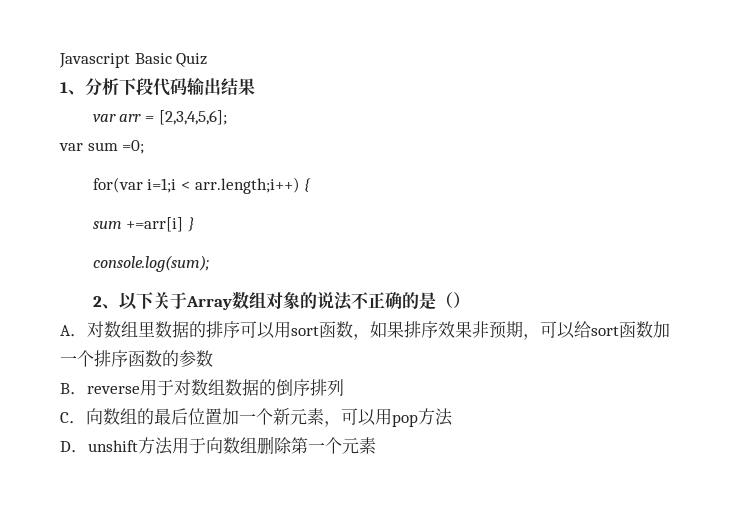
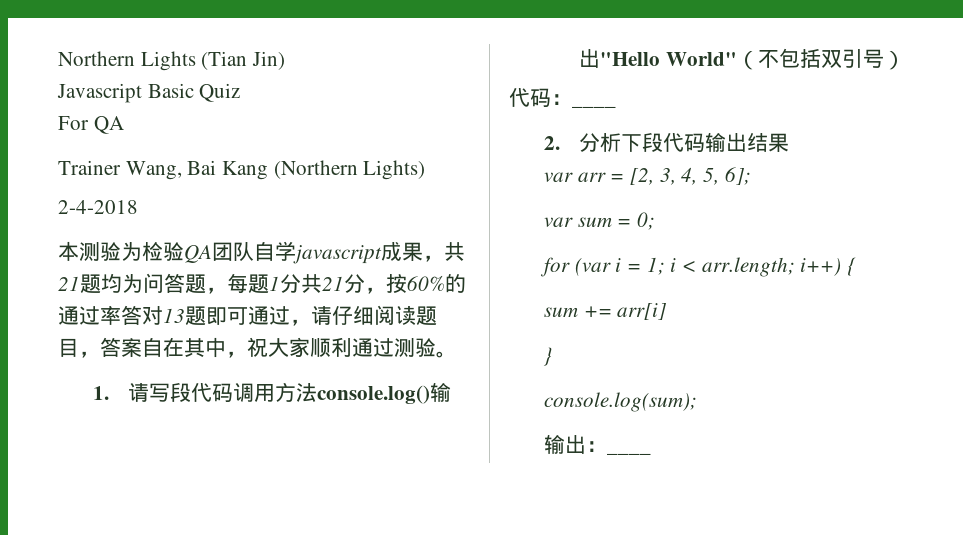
+ Northern Lights (Tian Jin)
- 1、分析下段代码输出结果
+ For QA
+ Trainer Wang, Bai Kang (Northern Lights)
+ 2-4-2018
+ 本测验为检验QA团队自学javascript成果，共21题均为问答题，每题1分共21分，按60%的通过率答对13题即可通过，请仔细阅读题目，答案自在其中，祝大家顺利通过测验。
+ 1.请写段代码调用方法console.log()输出"Hello World"（不包括双引号）
+ 代码：____
+ 2.分析下段代码输出结果
- var arr = [2,3,4,5,6];
- var sum =0;
- for(var i=1;i < arr.length;i++) {
+ var arr = [2, 3, 4, 5, 6];
+ var sum = 0;
+ for (var i = 1; i < arr.length; i++) {
- sum +=arr[i] }
+ sum += arr[i]
+ }
- 2、以下关于Array数组对象的说法不正确的是（）
- A．对数组里数据的排序可以用sort函数，如果排序效果非预期，可以给sort函数加一个排序函数的参数
- B．reverse用于对数组数据的倒序排列
- C．向数组的最后位置加一个新元素，可以用pop方法
- D．unshift方法用于向数组删除第一个元素
+ 输出：____

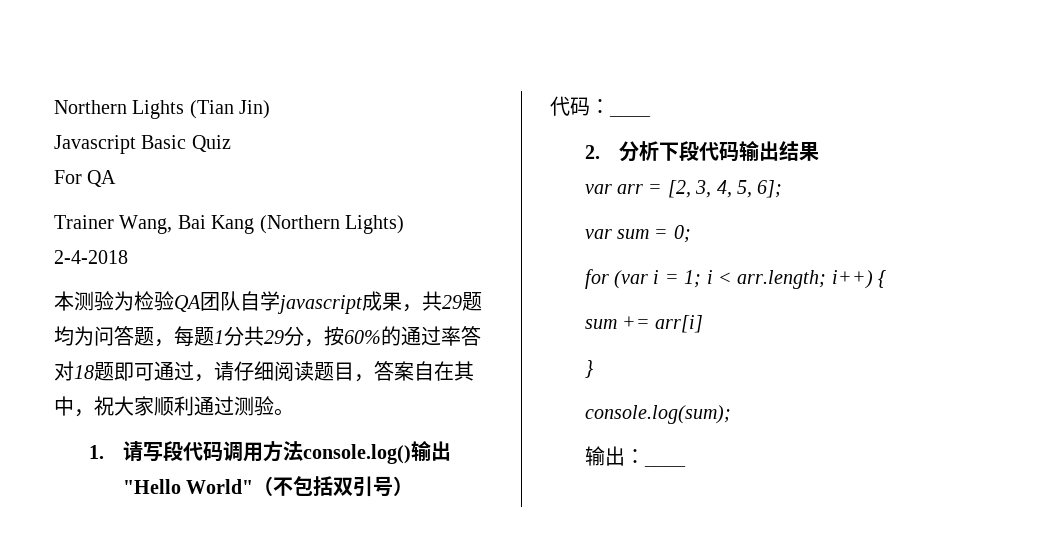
- 本测验为检验QA团队自学javascript成果，共21题均为问答题，每题1分共21分，按60%的通过率答对13题即可通过，请仔细阅读题目，答案自在其中，祝大家顺利通过测验。
+ 本测验为检验QA团队自学javascript成果，共29题均为问答题，每题1分共29分，按60%的通过率答对18题即可通过，请仔细阅读题目，答案自在其中，祝大家顺利通过测验。

